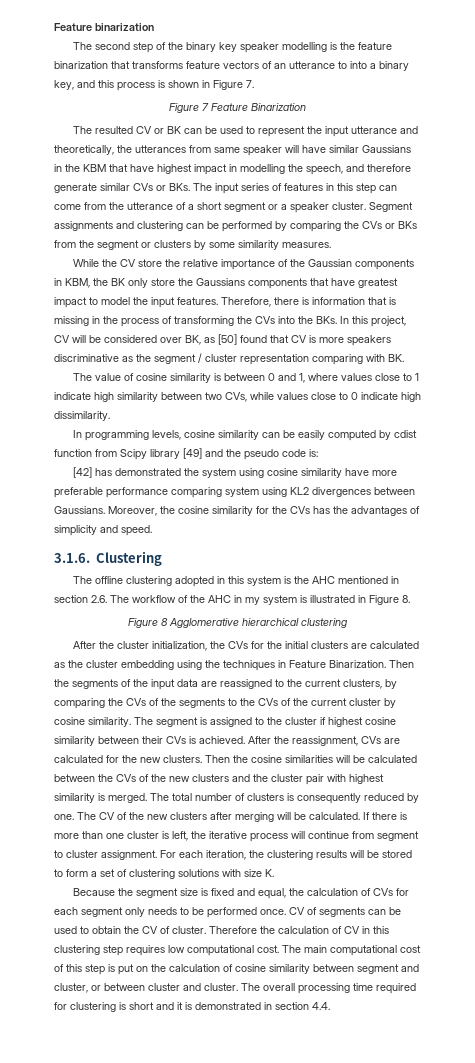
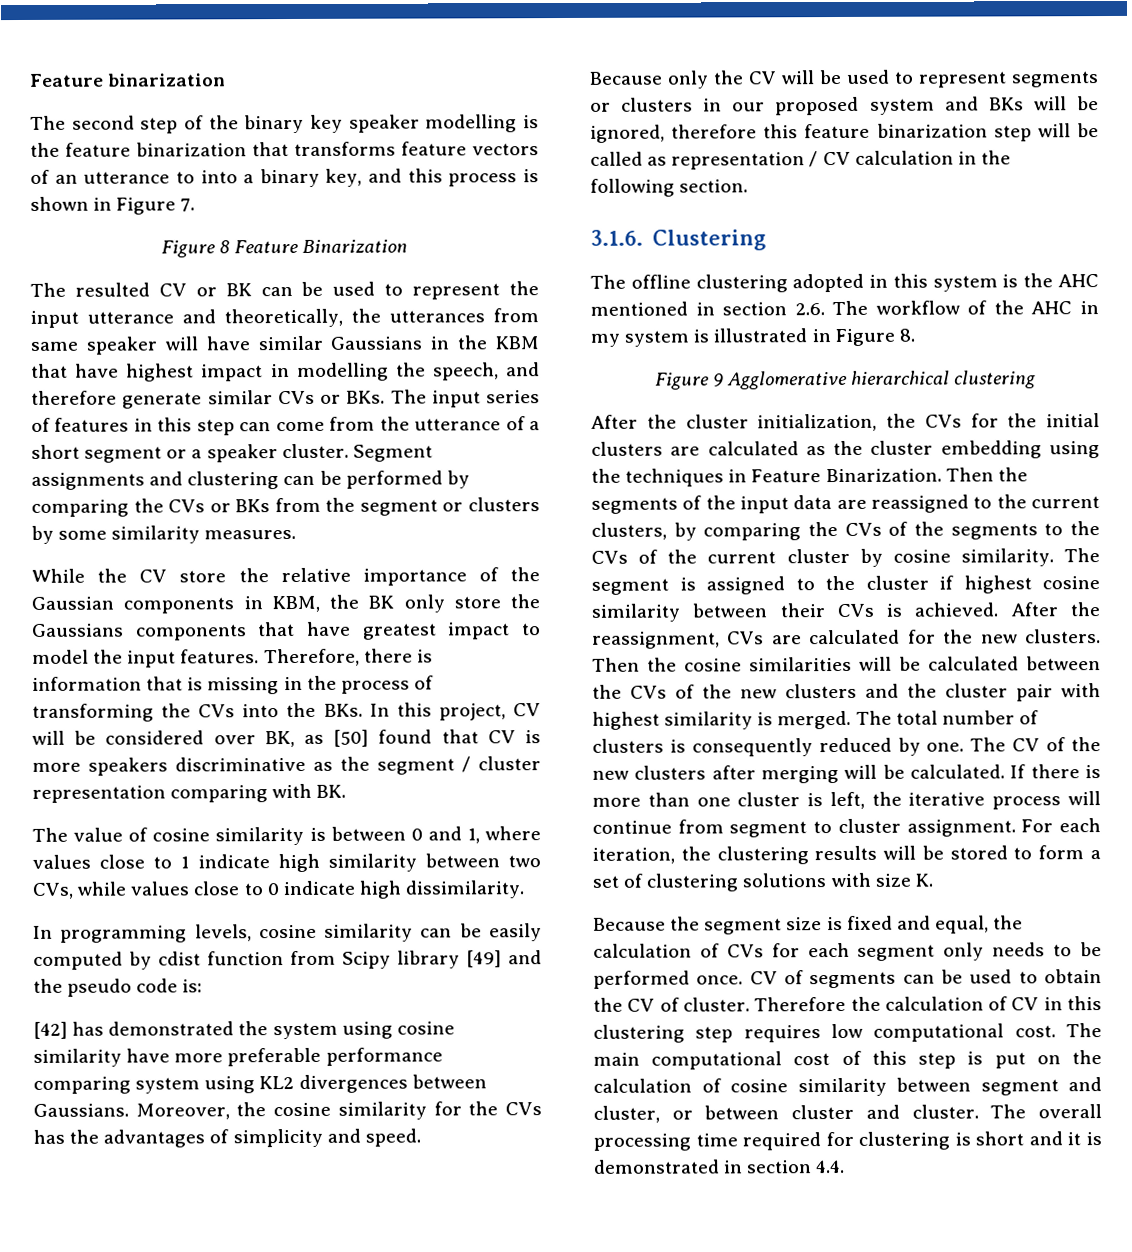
- Figure 7 Feature Binarization
+ Figure 8 Feature Binarization
+ Because only the CV will be used to represent segments or clusters in our proposed system and BKs will be ignored, therefore this feature binarization step will be called as representation / CV calculation in the following section.
- Figure 8 Agglomerative hierarchical clustering
+ Figure 9 Agglomerative hierarchical clustering

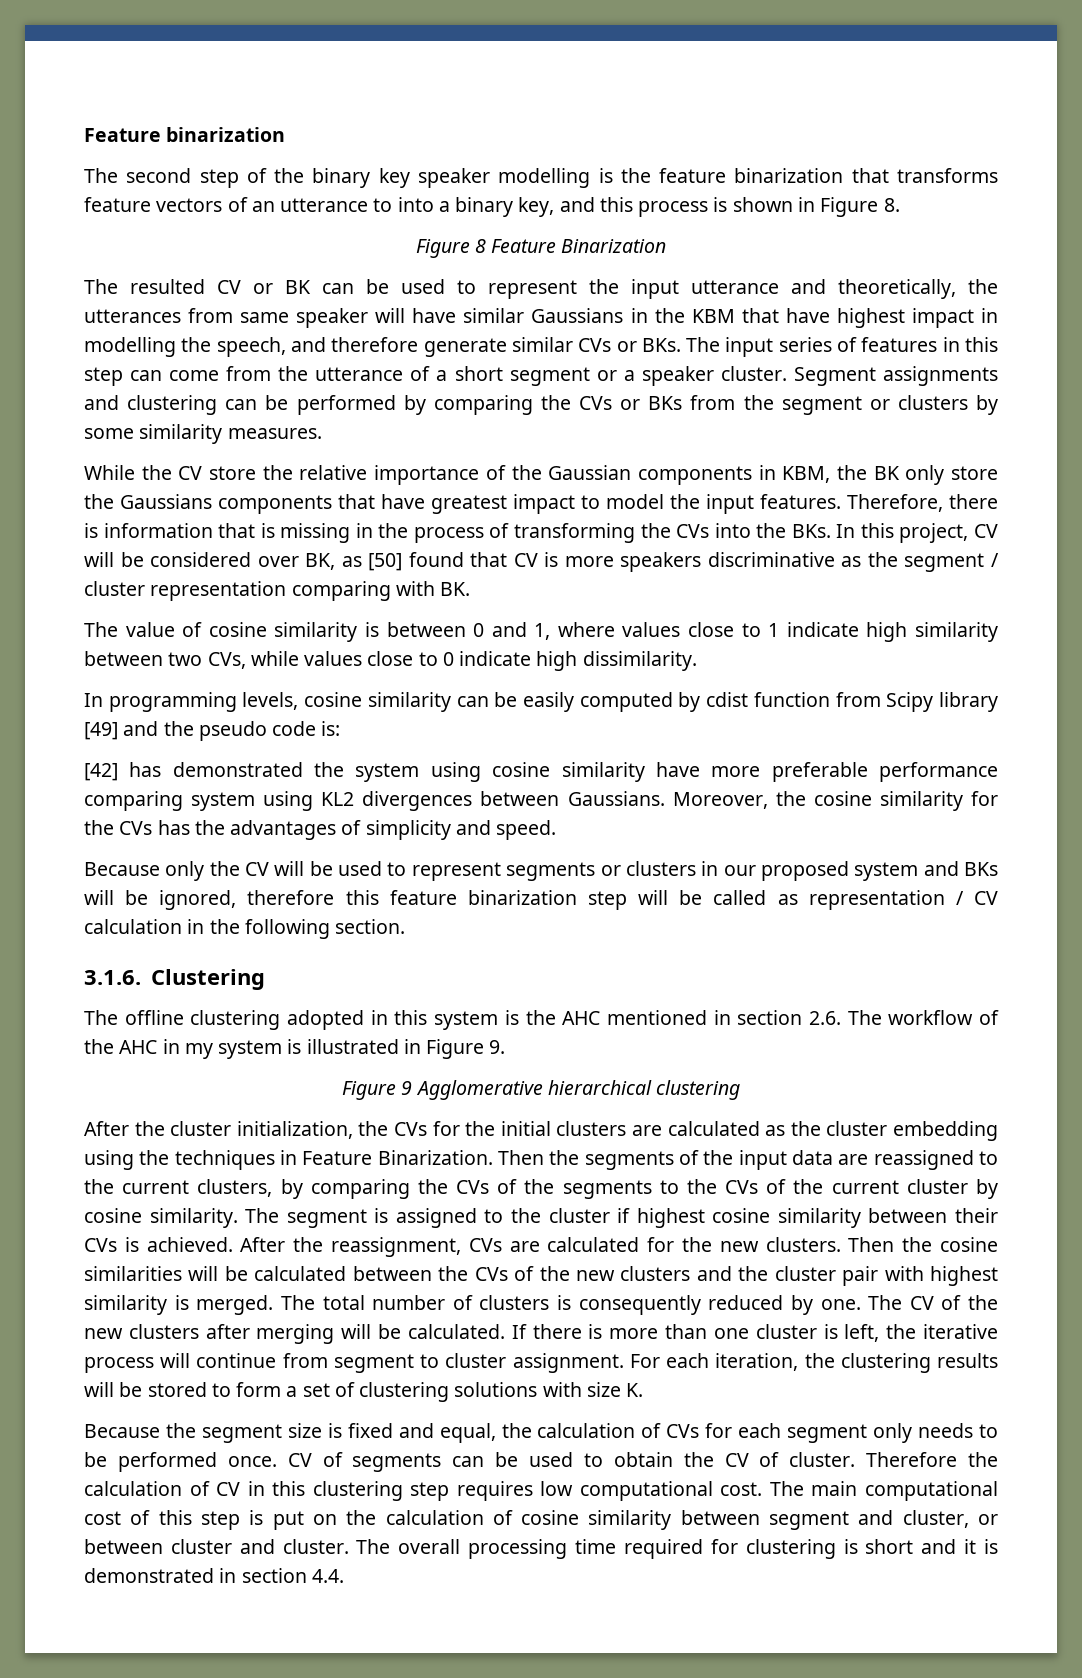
- The second step of the binary key speaker modelling is the feature binarization that transforms feature vectors of an utterance to into a binary key, and this process is shown in Figure 7.
+ The second step of the binary key speaker modelling is the feature binarization that transforms feature vectors of an utterance to into a binary key, and this process is shown in Figure 8.
- The offline clustering adopted in this system is the AHC mentioned in section 2.6. The workflow of the AHC in my system is illustrated in Figure 8.
+ The offline clustering adopted in this system is the AHC mentioned in section 2.6. The workflow of the AHC in my system is illustrated in Figure 9.

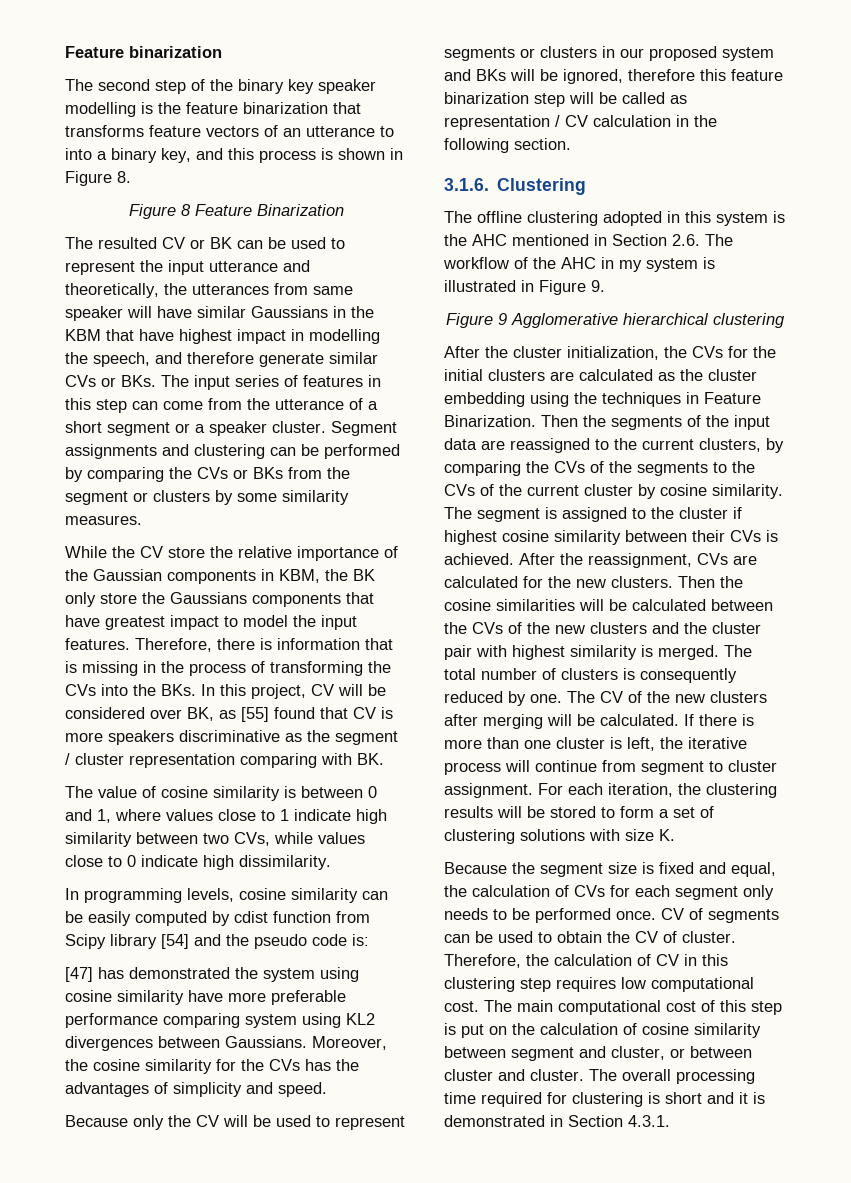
- Therefore, there is information that is missing in the process of transforming the CVs into the BKs. In this project, CV will be considered over BK, as [50] found that CV is more speakers discriminative as the segment / cluster representation comparing with BK.
+ Therefore, there is information that is missing in the process of transforming the CVs into the BKs. In this project, CV will be considered over BK, as [55] found that CV is more speakers discriminative as the segment / cluster representation comparing with BK.
- In programming levels, cosine similarity can be easily computed by cdist function from Scipy library [49] and the pseudo code is:
+ In programming levels, cosine similarity can be easily computed by cdist function from Scipy library [54] and the pseudo code is:
- [42] has demonstrated the system using cosine similarity have more preferable performance comparing system using KL2 divergences between Gaussians.
+ [47] has demonstrated the system using cosine similarity have more preferable performance comparing system using KL2 divergences between Gaussians.
- The offline clustering adopted in this system is the AHC mentioned in section 2.6. The workflow of the AHC in my system is illustrated in Figure 9.
+ The offline clustering adopted in this system is the AHC mentioned in Section 2.6. The workflow of the AHC in my system is illustrated in Figure 9.
- Therefore the calculation of CV in this clustering step requires low computational cost.
+ Therefore, the calculation of CV in this clustering step requires low computational cost.
- The overall processing time required for clustering is short and it is demonstrated in section 4.4.
+ The overall processing time required for clustering is short and it is demonstrated in Section 4.3.1.

